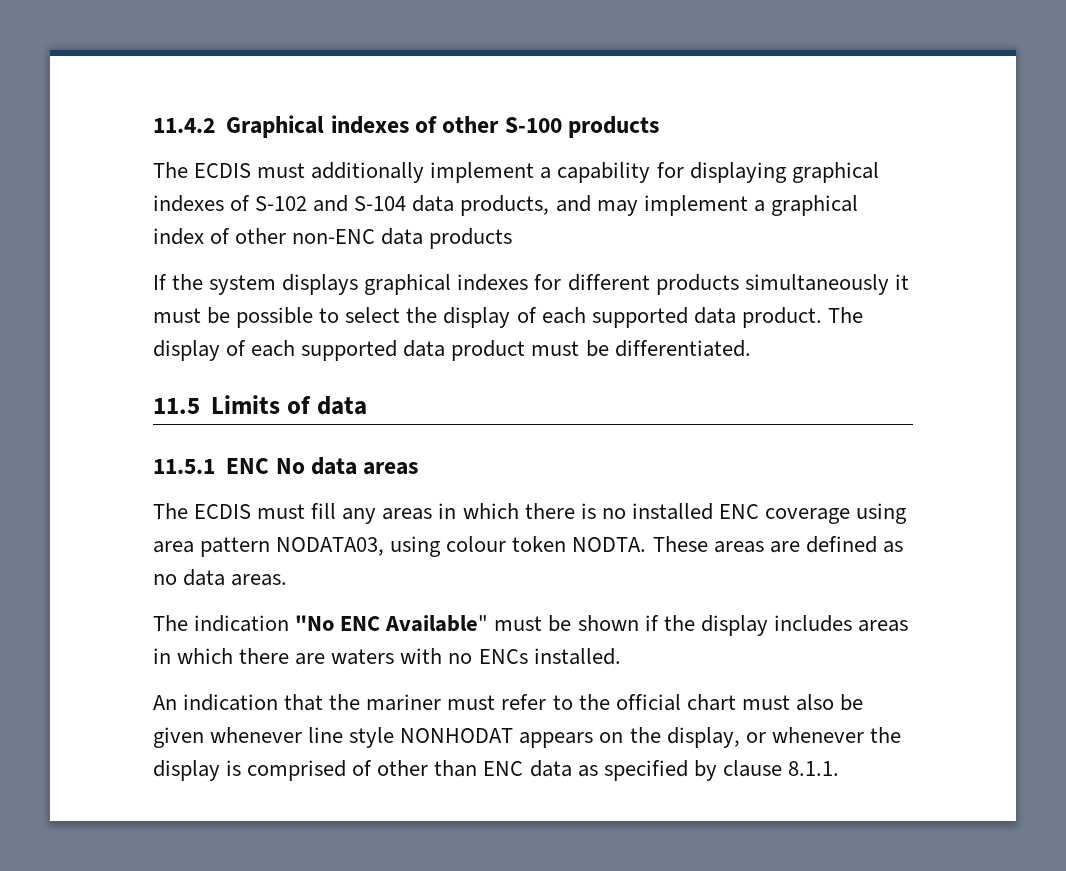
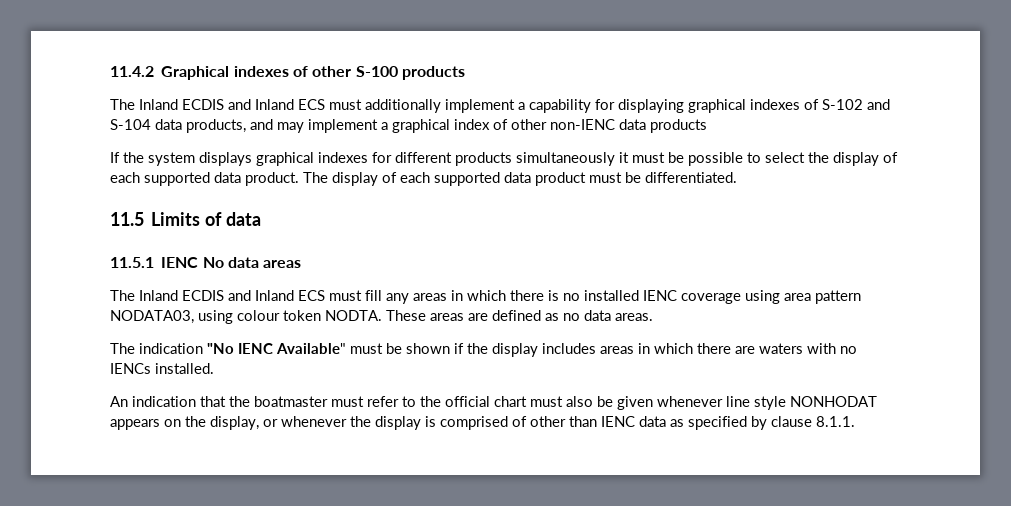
- The ECDIS must additionally implement a capability for displaying graphical indexes of S-102 and S-104 data products, and may implement a graphical index of other non-ENC data products
+ The Inland ECDIS and Inland ECS must additionally implement a capability for displaying graphical indexes of S-102 and S-104 data products, and may implement a graphical index of other non-IENC data products
- 11.5.1 ENC No data areas
+ 11.5.1 IENC No data areas
- The ECDIS must fill any areas in which there is no installed ENC coverage using area pattern NODATA03, using colour token NODTA.
+ The Inland ECDIS and Inland ECS must fill any areas in which there is no installed IENC coverage using area pattern NODATA03, using colour token NODTA.
- The indication "No ENC Available" must be shown if the display includes areas in which there are waters with no ENCs installed.
+ The indication "No IENC Available" must be shown if the display includes areas in which there are waters with no IENCs installed.
- An indication that the mariner must refer to the official chart must also be given whenever line style NONHODAT appears on the display, or whenever the display is comprised of other than ENC data as specified by clause 8.1.1.
+ An indication that the boatmaster must refer to the official chart must also be given whenever line style NONHODAT appears on the display, or whenever the display is comprised of other than IENC data as specified by clause 8.1.1.

